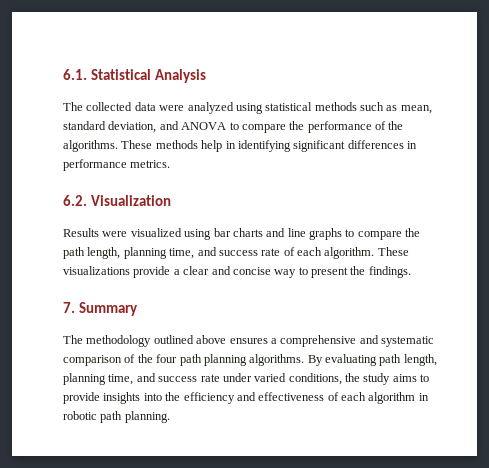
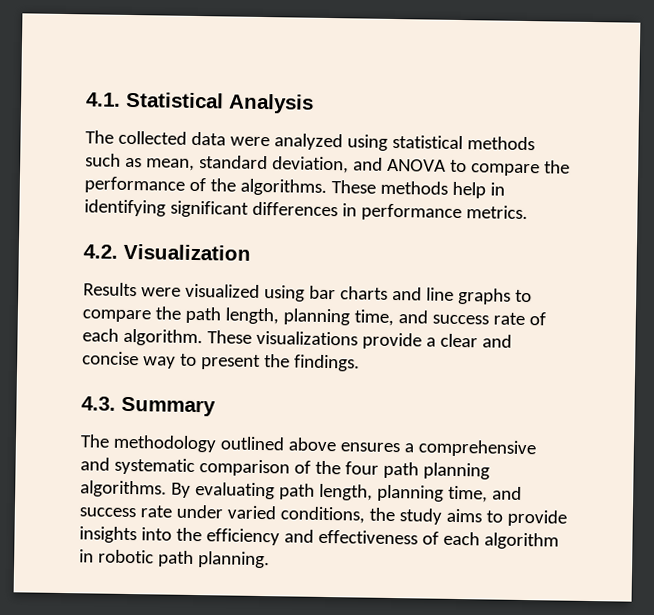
- 6.1. Statistical Analysis
+ 4.1. Statistical Analysis
- 6.2. Visualization
+ 4.2. Visualization
- 7. Summary
+ 4.3. Summary

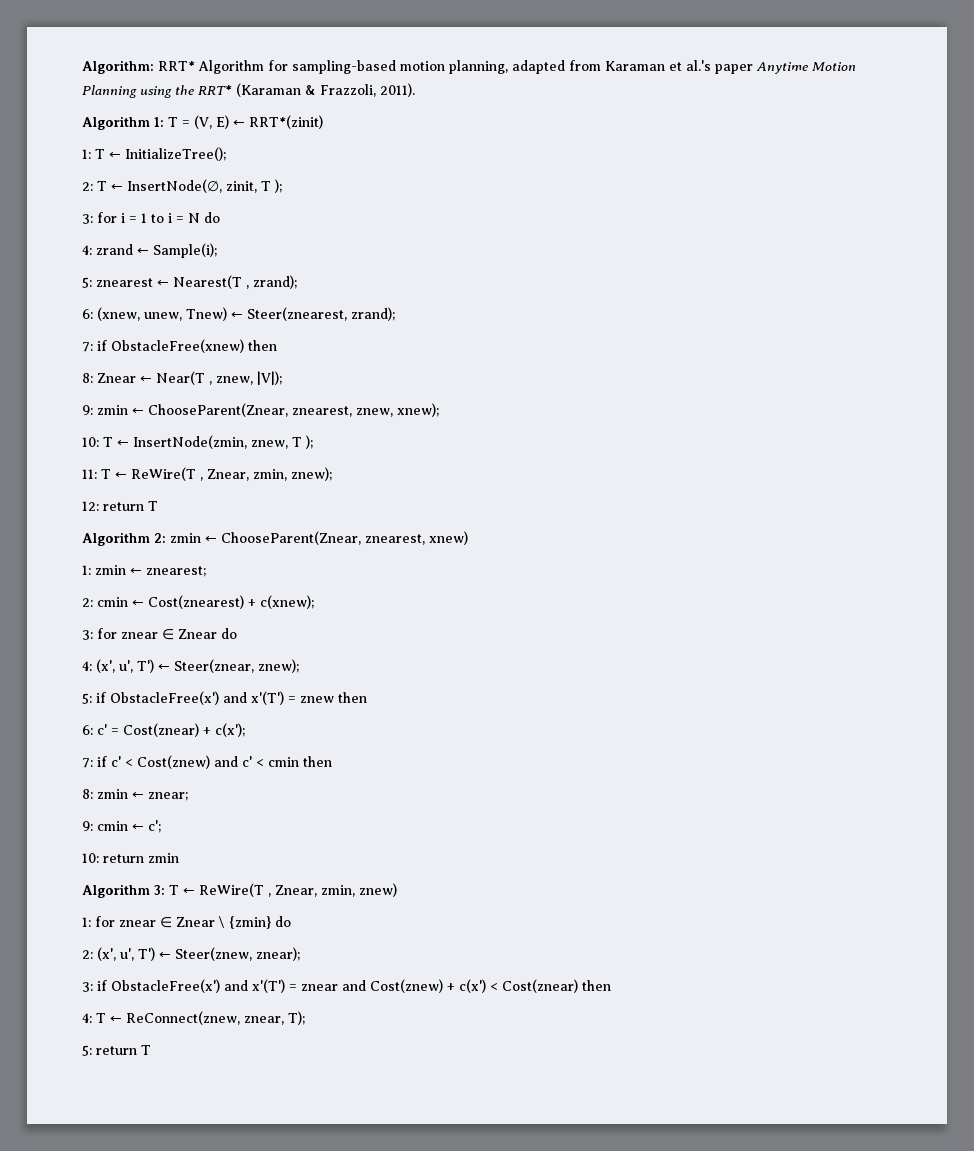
- 4.1. Statistical Analysis
- The collected data were analyzed using statistical methods such as mean, standard deviation, and ANOVA to compare the performance of the algorithms. These methods help in identifying significant differences in performance metrics.
- 4.2. Visualization
- Results were visualized using bar charts and line graphs to compare the path length, planning time, and success rate of each algorithm. These visualizations provide a clear and concise way to present the findings.
- 4.3. Summary
- The methodology outlined above ensures a comprehensive and systematic comparison of the four path planning algorithms. By evaluating path length, planning time, and success rate under varied conditions, the study aims to provide insights into the efficiency and effectiveness of each algorithm in robotic path planning.
+ Algorithm: RRT* Algorithm for sampling-based motion planning, adapted from Karaman et al.'s paper Anytime Motion Planning using the RRT* (Karaman & Frazzoli, 2011).
+ Algorithm 1: T = (V, E) ← RRT*(zinit)
+ 1: T ← InitializeTree();
+ 2: T ← InsertNode(∅, zinit, T );
+ 3: for i = 1 to i = N do
+ 4: zrand ← Sample(i);
+ 5: znearest ← Nearest(T , zrand);
+ 6: (xnew, unew, Tnew) ← Steer(znearest, zrand);
+ 7: if ObstacleFree(xnew) then
+ 8: Znear ← Near(T , znew, |V|);
+ 9: zmin ← ChooseParent(Znear, znearest, znew, xnew);
+ 10: T ← InsertNode(zmin, znew, T );
+ 11: T ← ReWire(T , Znear, zmin, znew);
+ 12: return T
+ Algorithm 2: zmin ← ChooseParent(Znear, znearest, xnew)
+ 1: zmin ← znearest;
+ 2: cmin ← Cost(znearest) + c(xnew);
+ 3: for znear ∈ Znear do
+ 4: (x', u', T') ← Steer(znear, znew);
+ 5: if ObstacleFree(x') and x'(T') = znew then
+ 6: c' = Cost(znear) + c(x');
+ 7: if c' < Cost(znew) and c' < cmin then
+ 8: zmin ← znear;
+ 9: cmin ← c';
+ 10: return zmin
+ Algorithm 3: T ← ReWire(T , Znear, zmin, znew)
+ 1: for znear ∈ Znear \ {zmin} do
+ 2: (x', u', T') ← Steer(znew, znear);
+ 3: if ObstacleFree(x') and x'(T') = znear and Cost(znew) + c(x') < Cost(znear) then
+ 4: T ← ReConnect(znew, znear, T);
+ 5: return T

